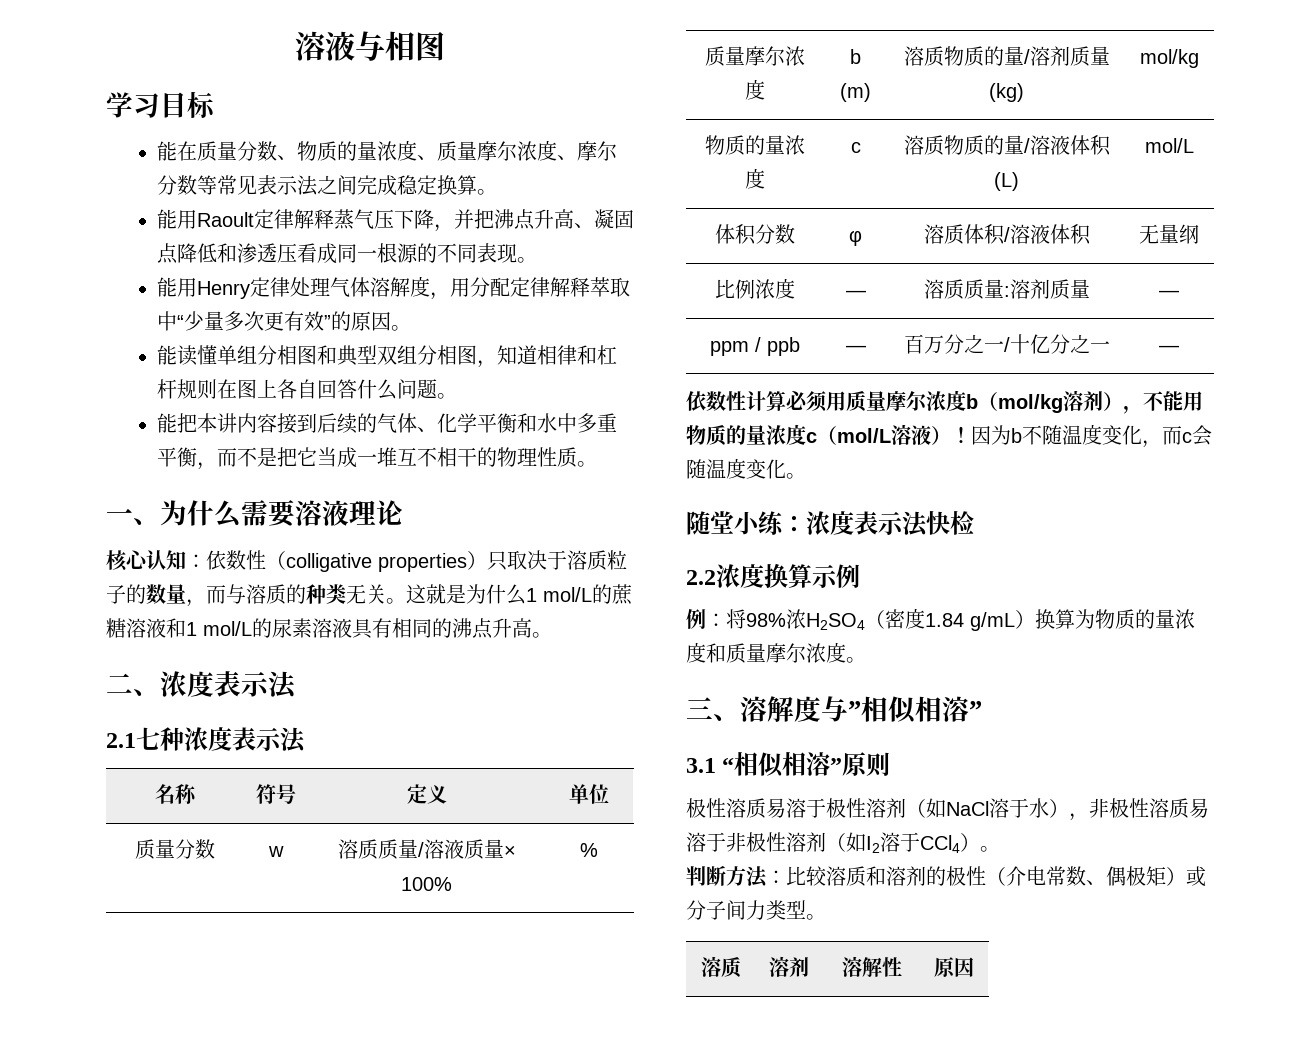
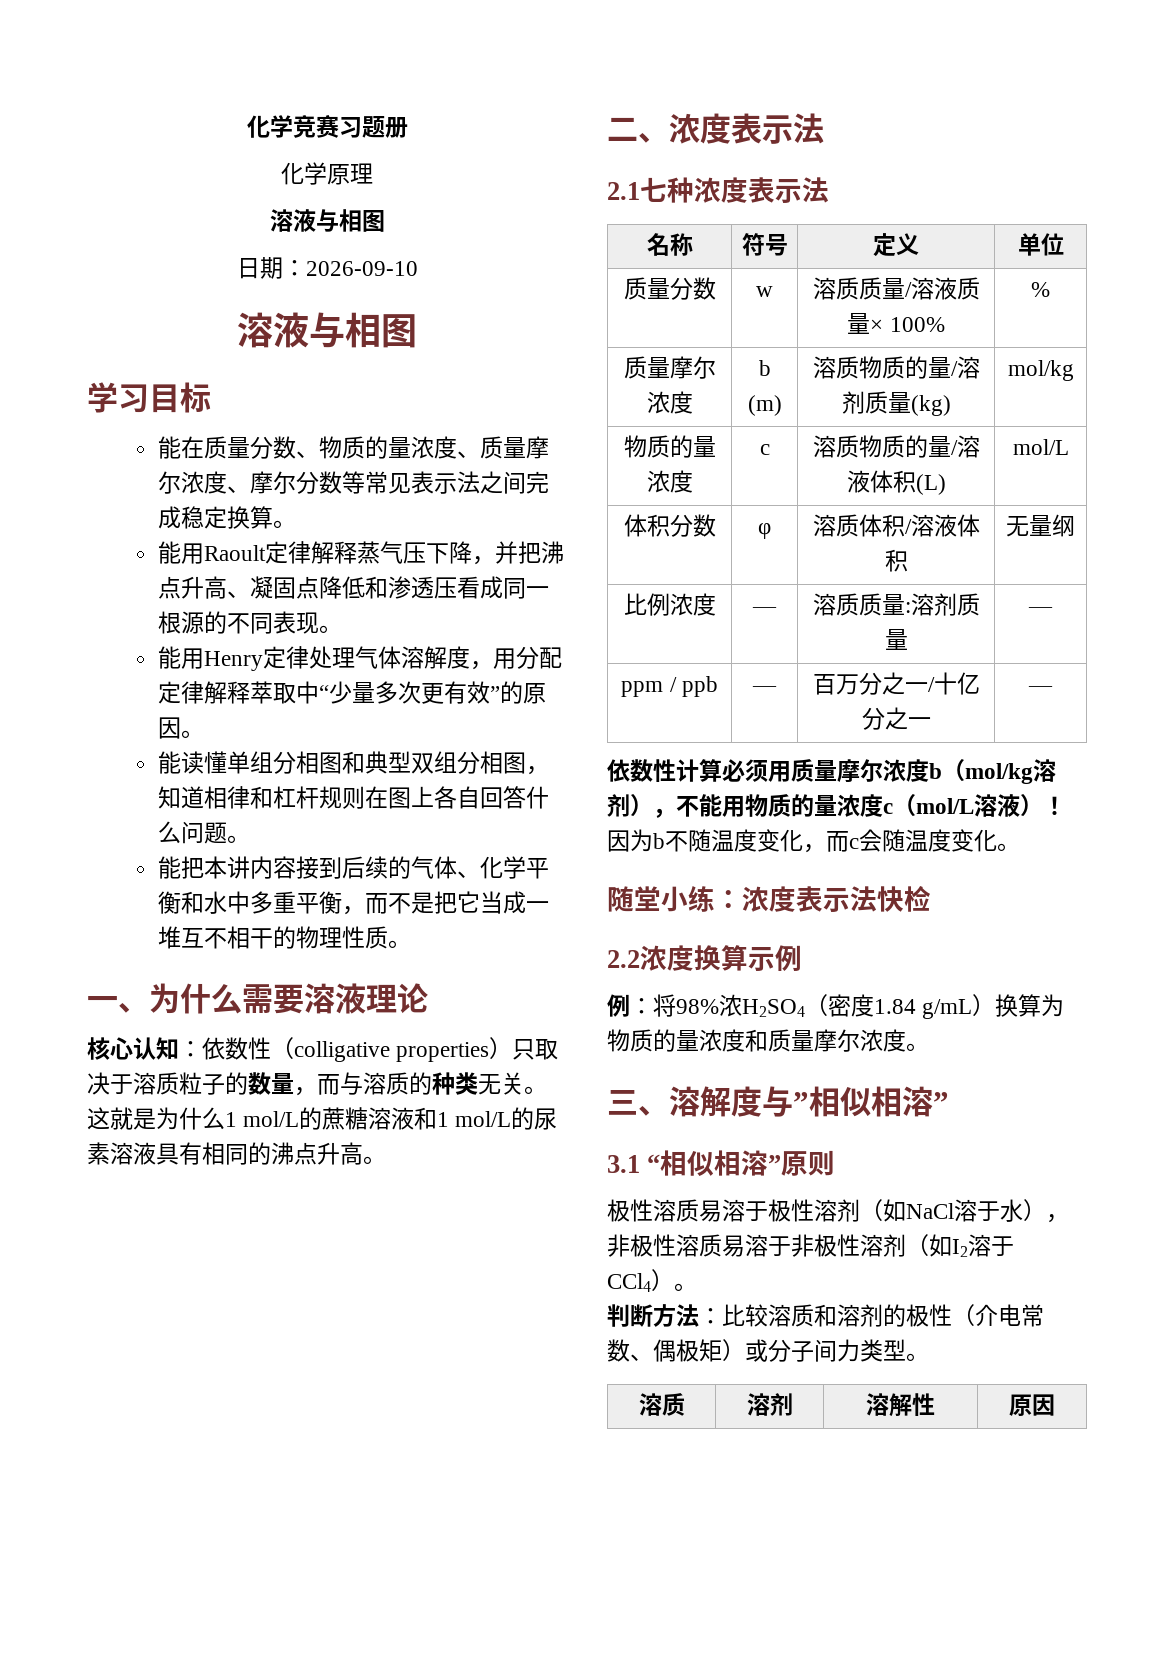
+ 化学竞赛习题册
+ 化学原理
+ 溶液与相图
+ 日期：2026-09-10

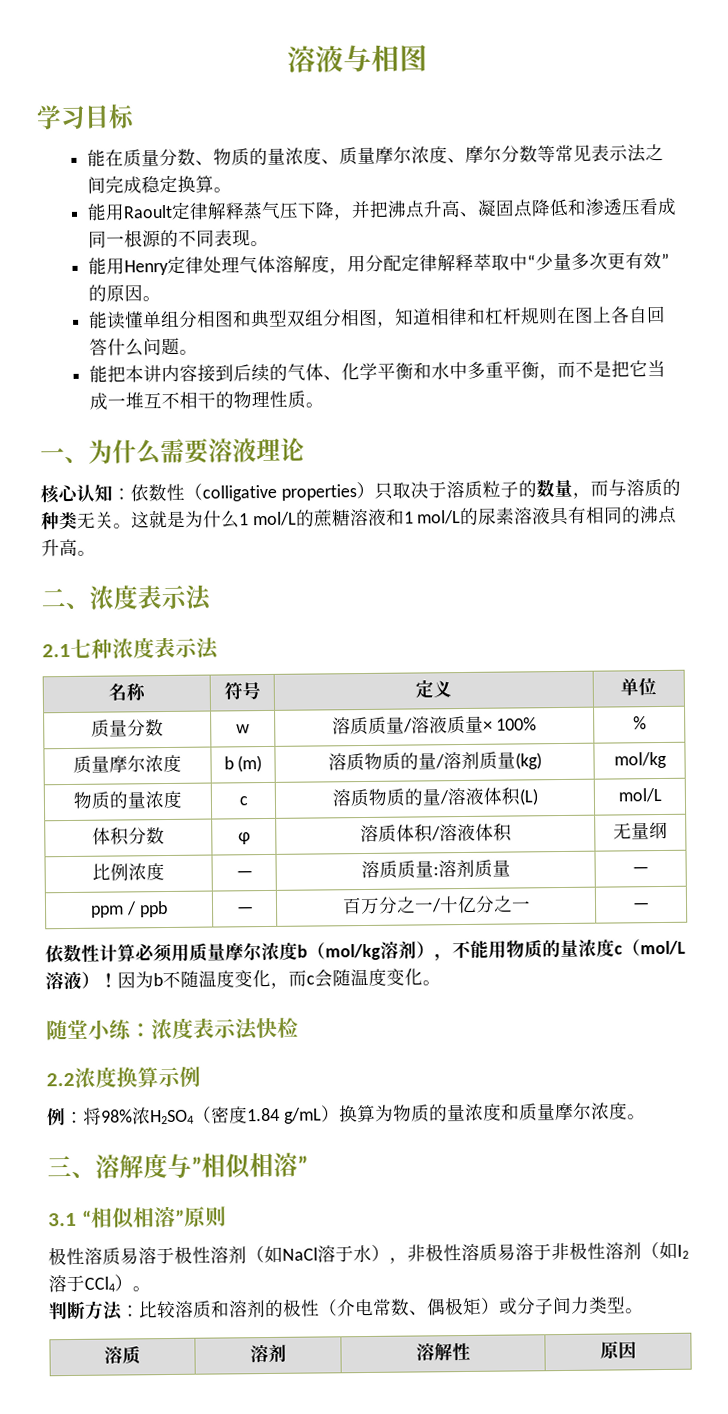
- 化学竞赛习题册
- 化学原理
- 溶液与相图
- 日期：2026-09-10

